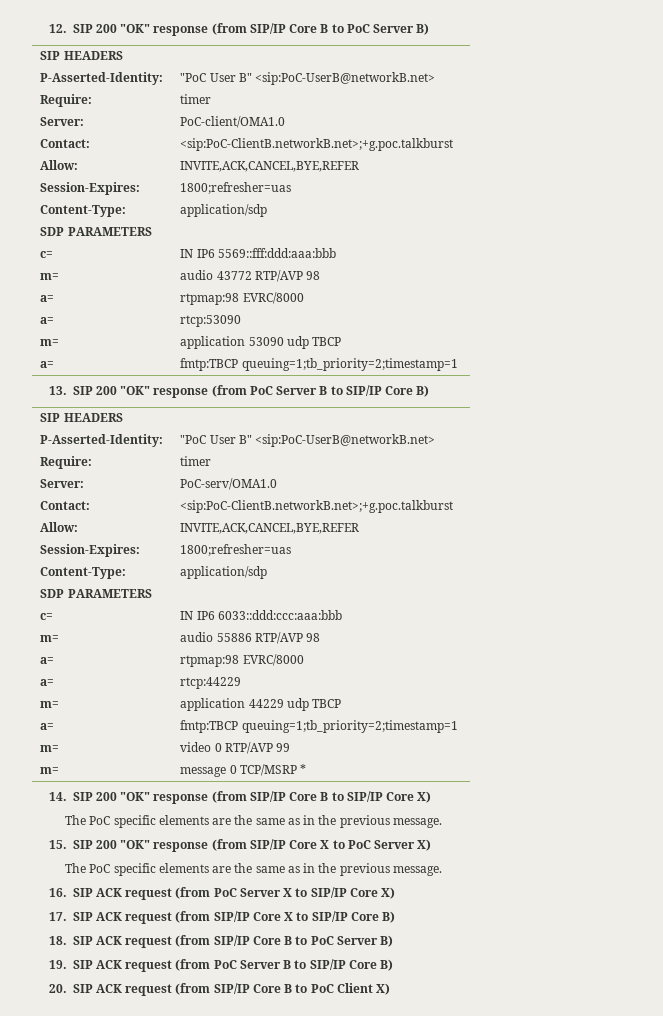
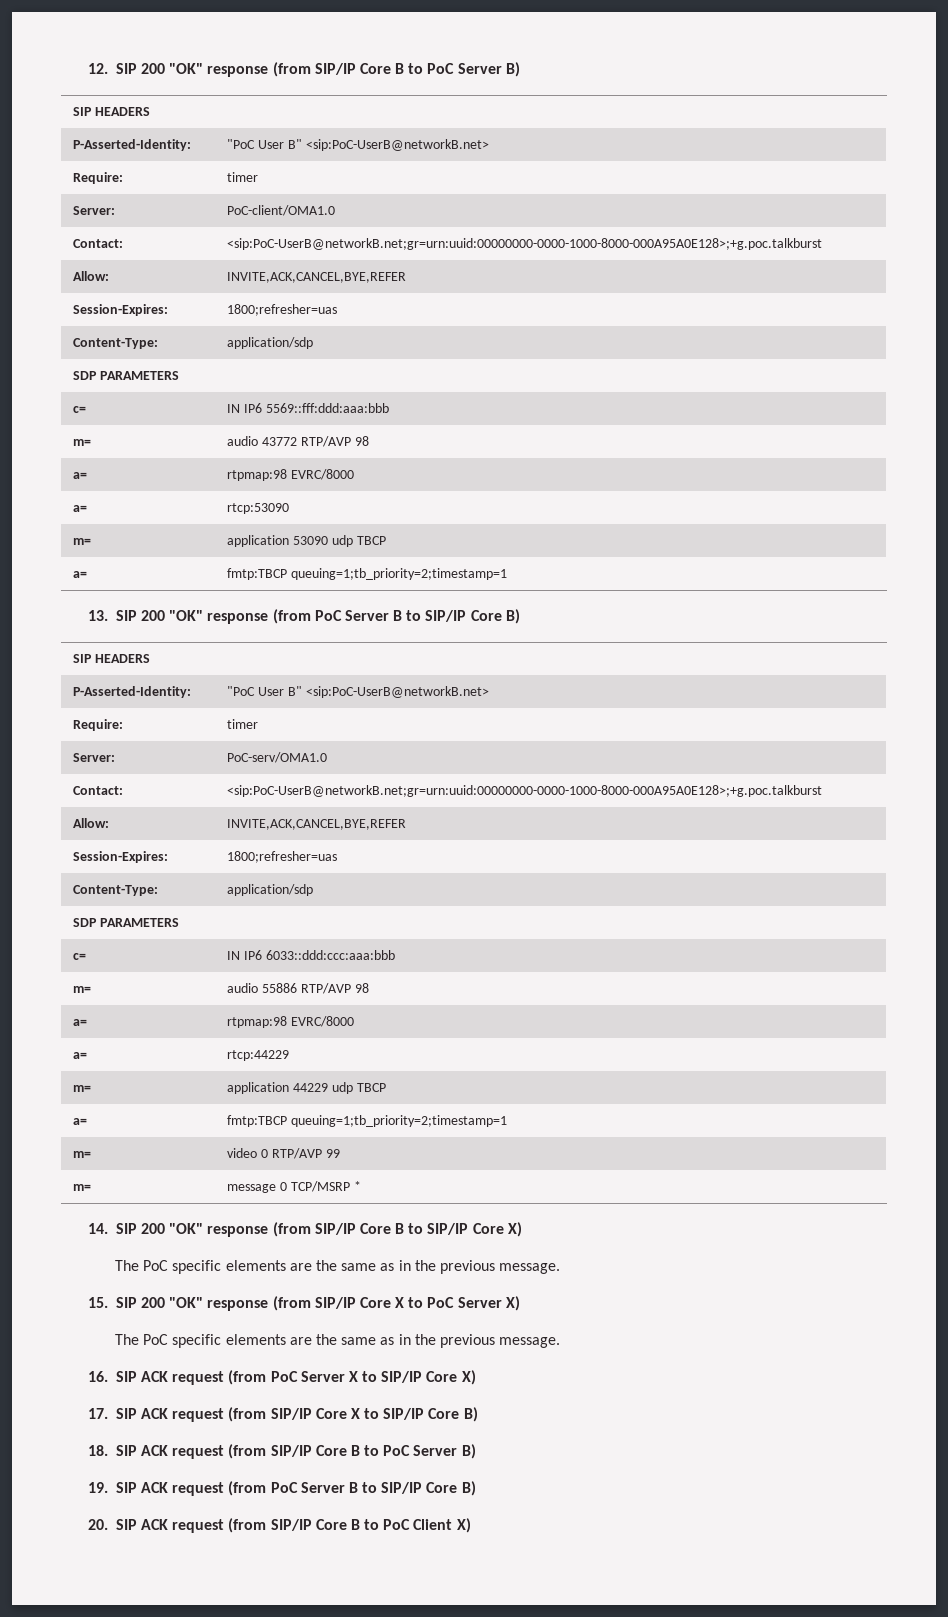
  Server: | PoC-client/OMA1.0
- Contact: | <sip:PoC-ClientB.networkB.net>;+g.poc.talkburst
+ Contact: | <sip:PoC-UserB@networkB.net;gr=urn:uuid:00000000-0000-1000-8000-000A95A0E128>;+g.poc.talkburst
  Server: | PoC-serv/OMA1.0
- Contact: | <sip:PoC-ClientB.networkB.net>;+g.poc.talkburst
+ Contact: | <sip:PoC-UserB@networkB.net;gr=urn:uuid:00000000-0000-1000-8000-000A95A0E128>;+g.poc.talkburst

